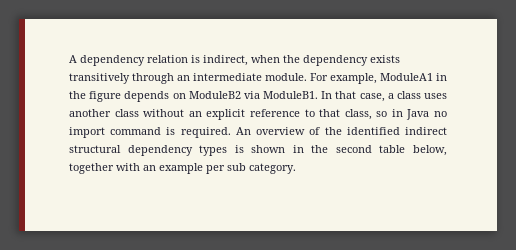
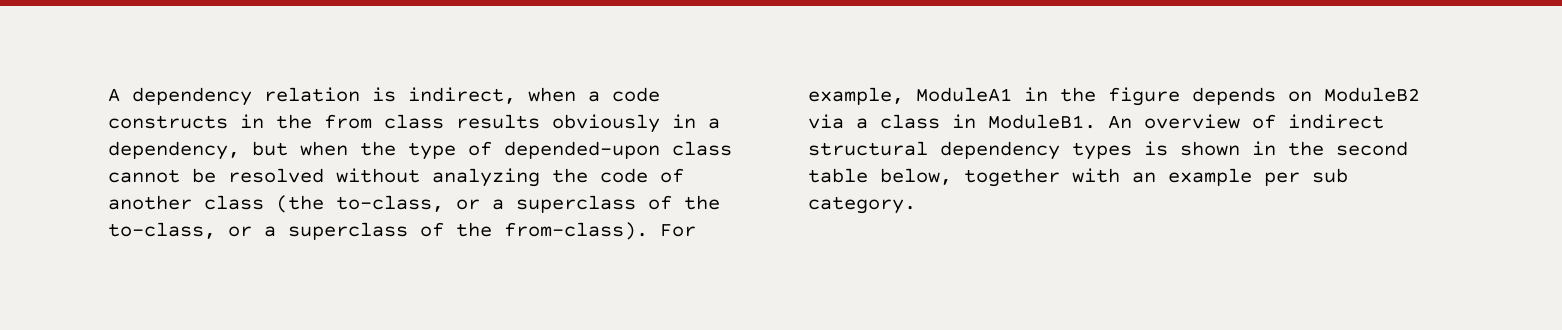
- A dependency relation is indirect, when the dependency exists transitively through an intermediate module.
+ A dependency relation is indirect, when a code constructs in the from class results obviously in a dependency, but when the type of depended-upon class cannot be resolved without analyzing the code of another class (the to-class, or a superclass of the to-class, or a superclass of the from-class).
- For example, ModuleA1 in the figure depends on ModuleB2 via ModuleB1. In that case, a class uses another class without an explicit reference to that class, so in Java no import command is required.
+ For example, ModuleA1 in the figure depends on ModuleB2 via a class in ModuleB1.
- An overview of the identified indirect structural dependency types is shown in the second table below, together with an example per sub category.
+ An overview of indirect structural dependency types is shown in the second table below, together with an example per sub category.

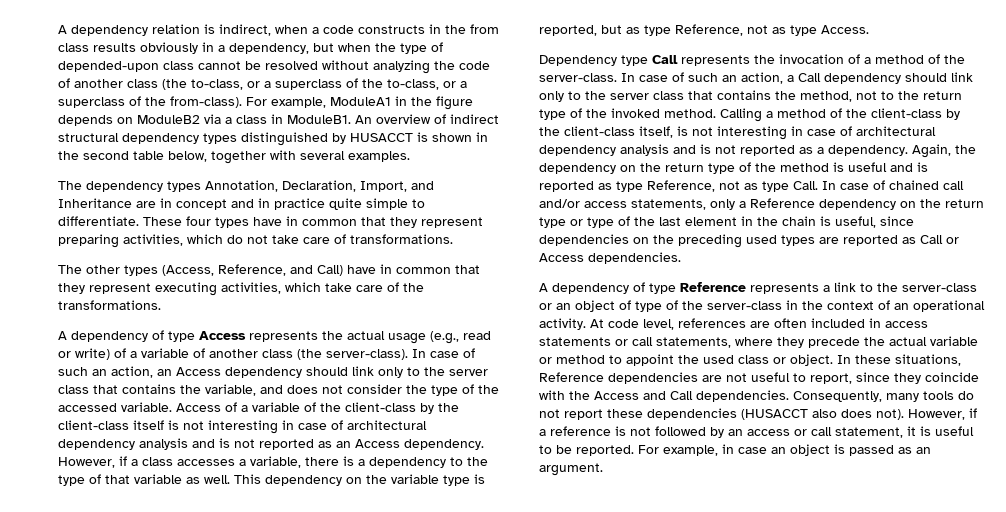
- An overview of indirect structural dependency types is shown in the second table below, together with an example per sub category.
+ An overview of indirect structural dependency types distinguished by HUSACCT is shown in the second table below, together with several examples.
+ The dependency types Annotation, Declaration, Import, and Inheritance are in concept and in practice quite simple to differentiate. These four types have in common that they represent preparing activities, which do not take care of transformations.
+ The other types (Access, Reference, and Call) have in common that they represent executing activities, which take care of the transformations.
+ A dependency of type Access represents the actual usage (e.g., read or write) of a variable of another class (the server-class). In case of such an action, an Access dependency should link only to the server class that contains the variable, and does not consider the type of the accessed variable. Access of a variable of the client-class by the client-class itself is not interesting in case of architectural dependency analysis and is not reported as an Access dependency. However, if a class accesses a variable, there is a dependency to the type of that variable as well. This dependency on the variable type is reported, but as type Reference, not as type Access.
+ Dependency type Call represents the invocation of a method of the server-class. In case of such an action, a Call dependency should link only to the server class that contains the method, not to the return type of the invoked method. Calling a method of the client-class by the client-class itself, is not interesting in case of architectural dependency analysis and is not reported as a dependency. Again, the dependency on the return type of the method is useful and is reported as type Reference, not as type Call. In case of chained call and/or access statements, only a Reference dependency on the return type or type of the last element in the chain is useful, since dependencies on the preceding used types are reported as Call or Access dependencies.
+ A dependency of type Reference represents a link to the server-class or an object of type of the server-class in the context of an operational activity. At code level, references are often included in access statements or call statements, where they precede the actual variable or method to appoint the used class or object. In these situations, Reference dependencies are not useful to report, since they coincide with the Access and Call dependencies. Consequently, many tools do not report these dependencies (HUSACCT also does not). However, if a reference is not followed by an access or call statement, it is useful to be reported. For example, in case an object is passed as an argument.

